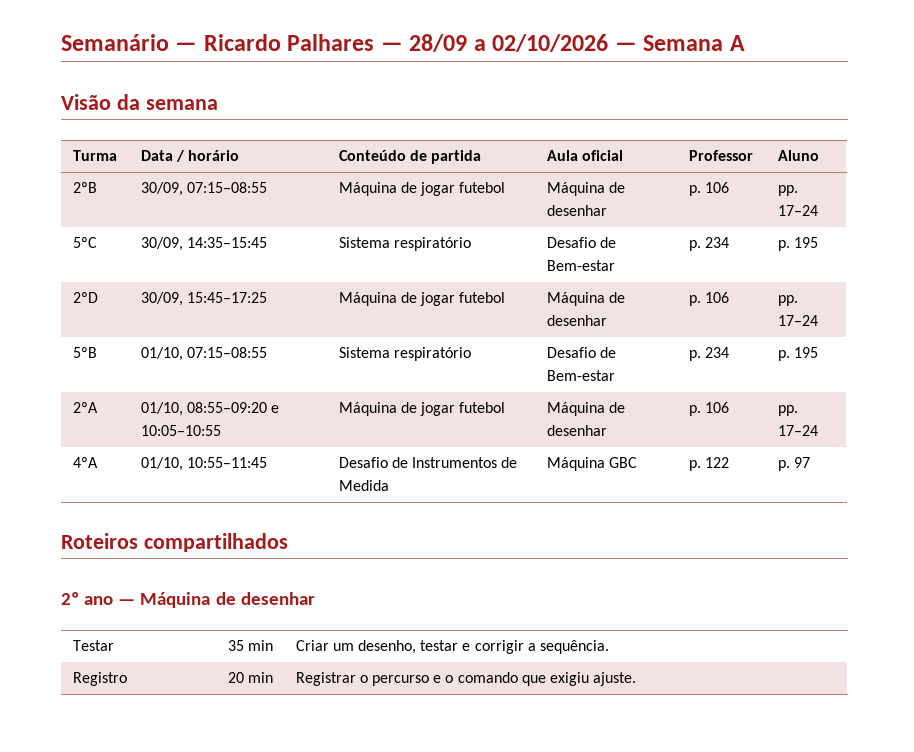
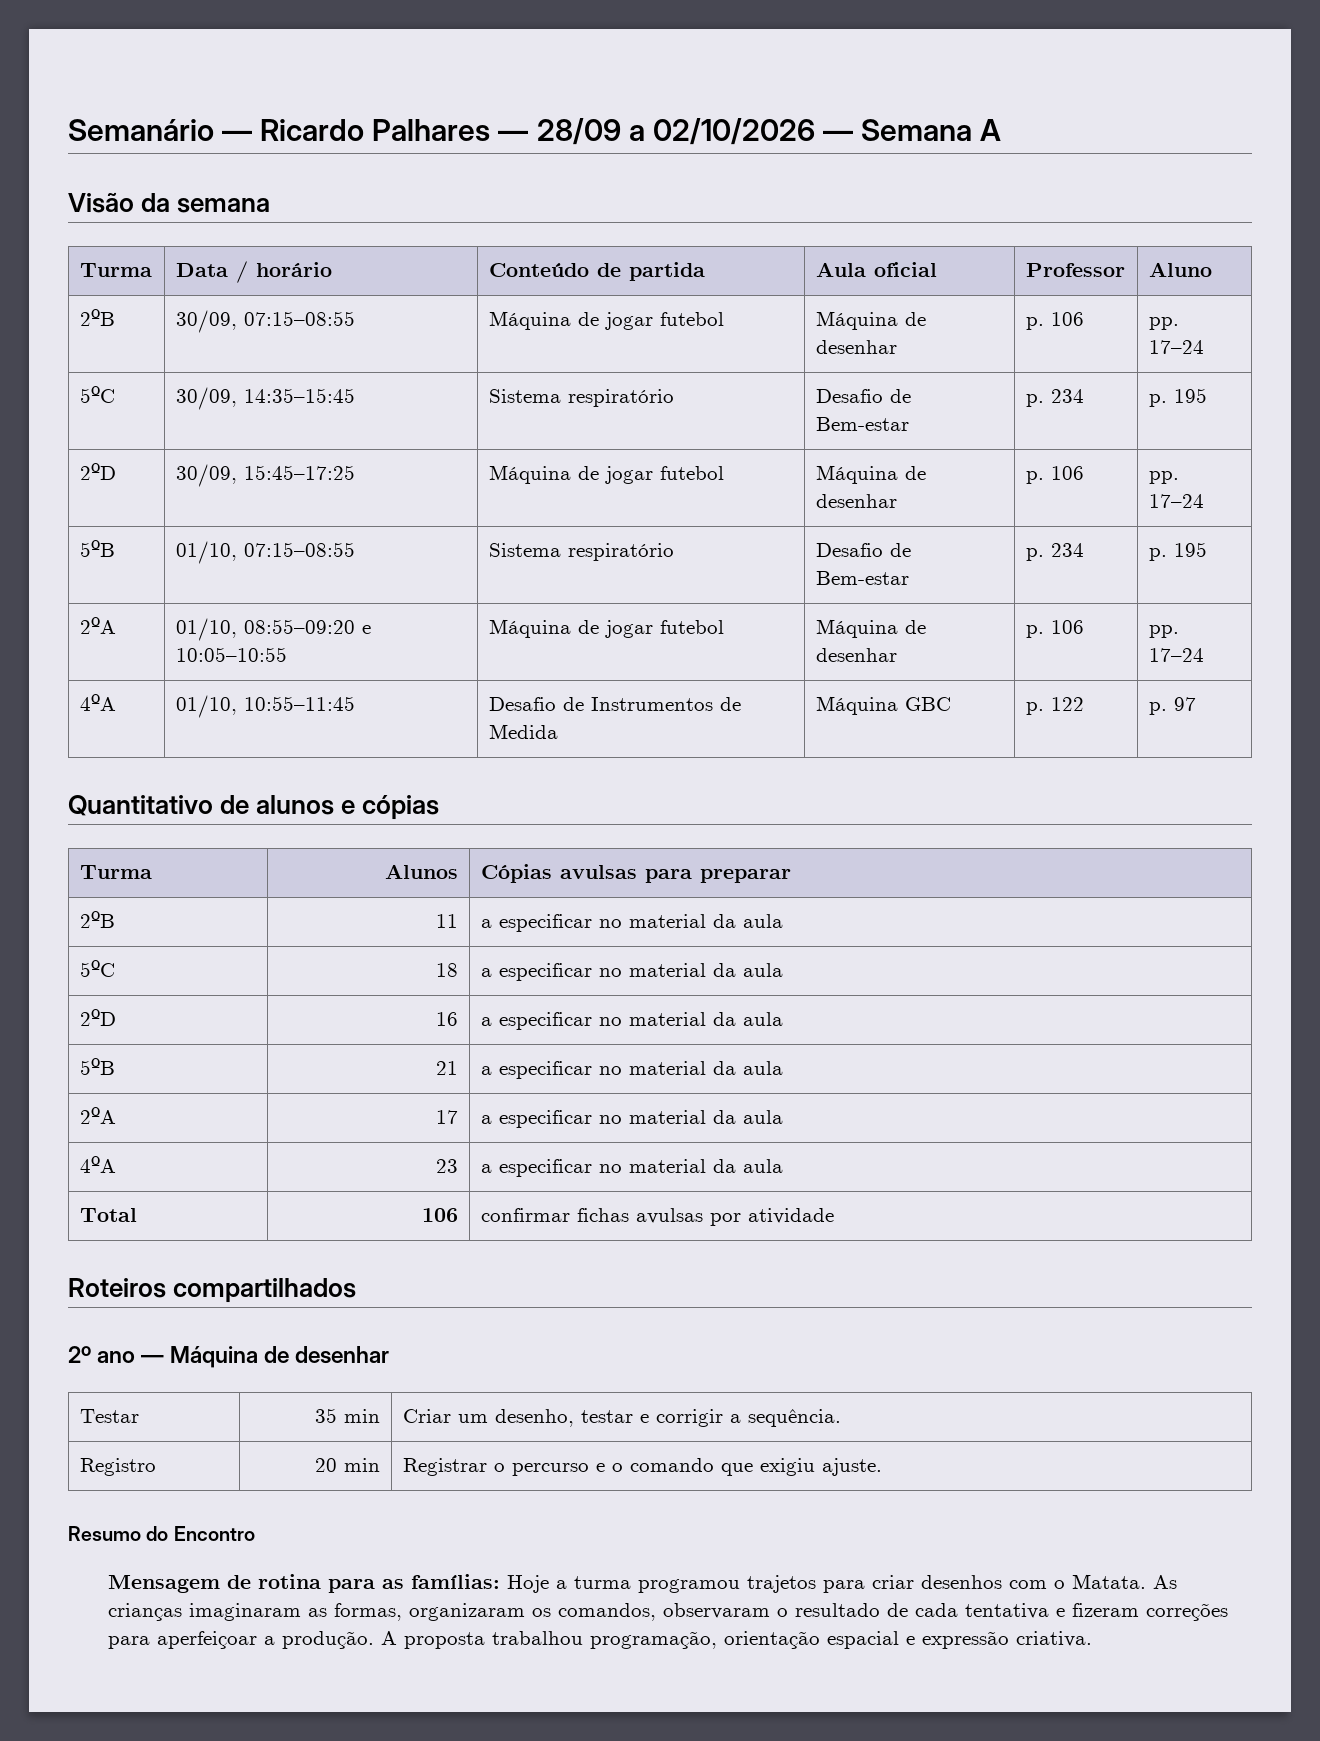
+ Quantitativo de alunos e cópias
+ Turma | Alunos | Cópias avulsas para preparar
+ 2ºB | 11 | a especificar no material da aula
+ 5ºC | 18 | a especificar no material da aula
+ 2ºD | 16 | a especificar no material da aula
+ 5ºB | 21 | a especificar no material da aula
+ 2ºA | 17 | a especificar no material da aula
+ 4ºA | 23 | a especificar no material da aula
+ Total | 106 | confirmar fichas avulsas por atividade
+ Resumo do Encontro
+ Mensagem de rotina para as famílias: Hoje a turma programou trajetos para criar desenhos com o Matata. As crianças imaginaram as formas, organizaram os comandos, observaram o resultado de cada tentativa e fizeram correções para aperfeiçoar a produção. A proposta trabalhou programação, orientação espacial e expressão criativa.

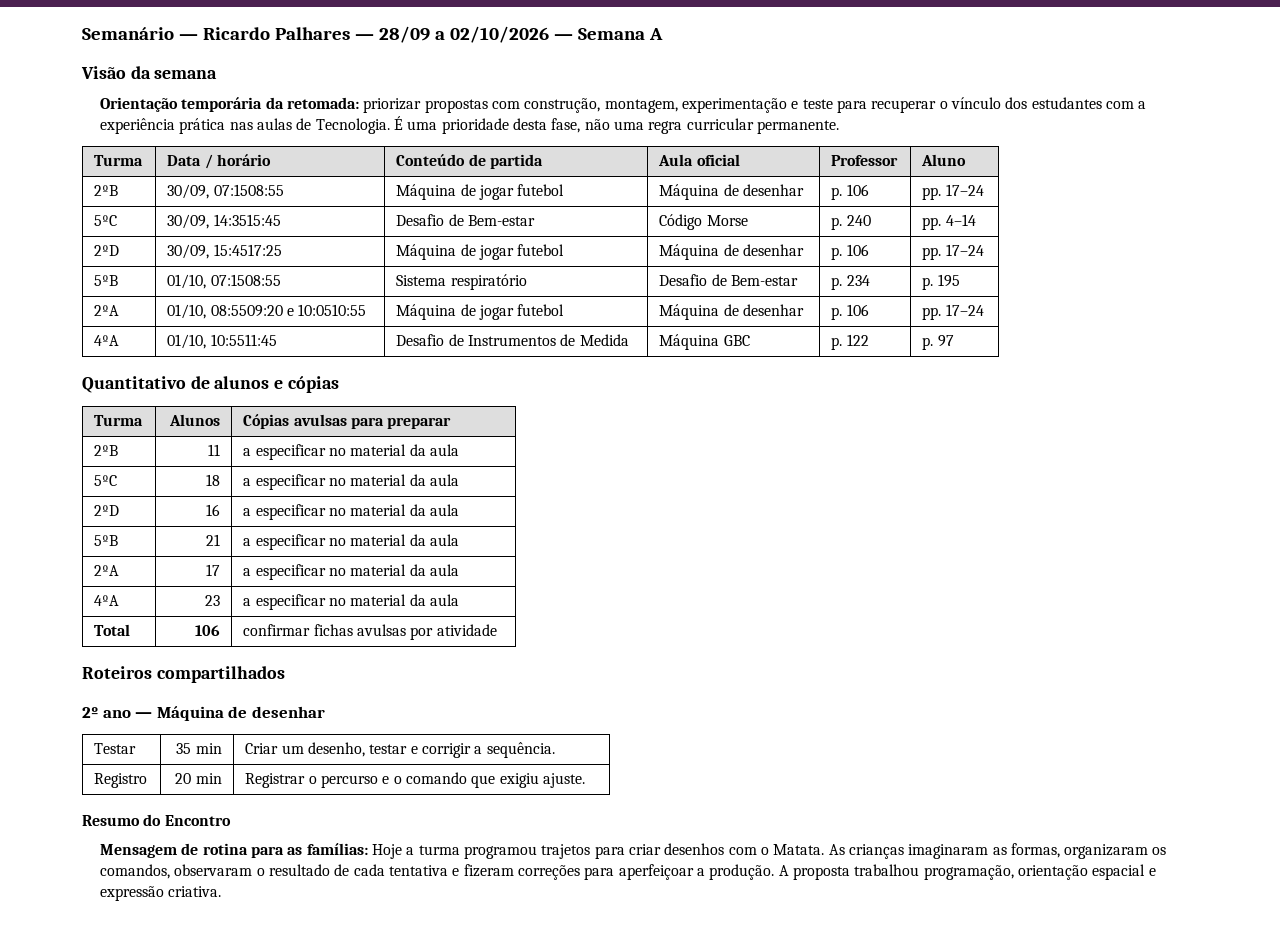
+ Orientação temporária da retomada: priorizar propostas com construção, montagem, experimentação e teste para recuperar o vínculo dos estudantes com a experiência prática nas aulas de Tecnologia. É uma prioridade desta fase, não uma regra curricular permanente.
- 2ºB | 30/09, 07:15–08:55 | Máquina de jogar futebol | Máquina de desenhar | p. 106 | pp. 17–24
+ 2ºB | 30/09, 07:1508:55 | Máquina de jogar futebol | Máquina de desenhar | p. 106 | pp. 17–24
- 5ºC | 30/09, 14:35–15:45 | Sistema respiratório | Desafio de Bem-estar | p. 234 | p. 195
+ 5ºC | 30/09, 14:3515:45 | Desafio de Bem-estar | Código Morse | p. 240 | pp. 4–14
- 2ºD | 30/09, 15:45–17:25 | Máquina de jogar futebol | Máquina de desenhar | p. 106 | pp. 17–24
+ 2ºD | 30/09, 15:4517:25 | Máquina de jogar futebol | Máquina de desenhar | p. 106 | pp. 17–24
- 5ºB | 01/10, 07:15–08:55 | Sistema respiratório | Desafio de Bem-estar | p. 234 | p. 195
+ 5ºB | 01/10, 07:1508:55 | Sistema respiratório | Desafio de Bem-estar | p. 234 | p. 195
- 2ºA | 01/10, 08:55–09:20 e 10:05–10:55 | Máquina de jogar futebol | Máquina de desenhar | p. 106 | pp. 17–24
+ 2ºA | 01/10, 08:5509:20 e 10:0510:55 | Máquina de jogar futebol | Máquina de desenhar | p. 106 | pp. 17–24
- 4ºA | 01/10, 10:55–11:45 | Desafio de Instrumentos de Medida | Máquina GBC | p. 122 | p. 97
+ 4ºA | 01/10, 10:5511:45 | Desafio de Instrumentos de Medida | Máquina GBC | p. 122 | p. 97

